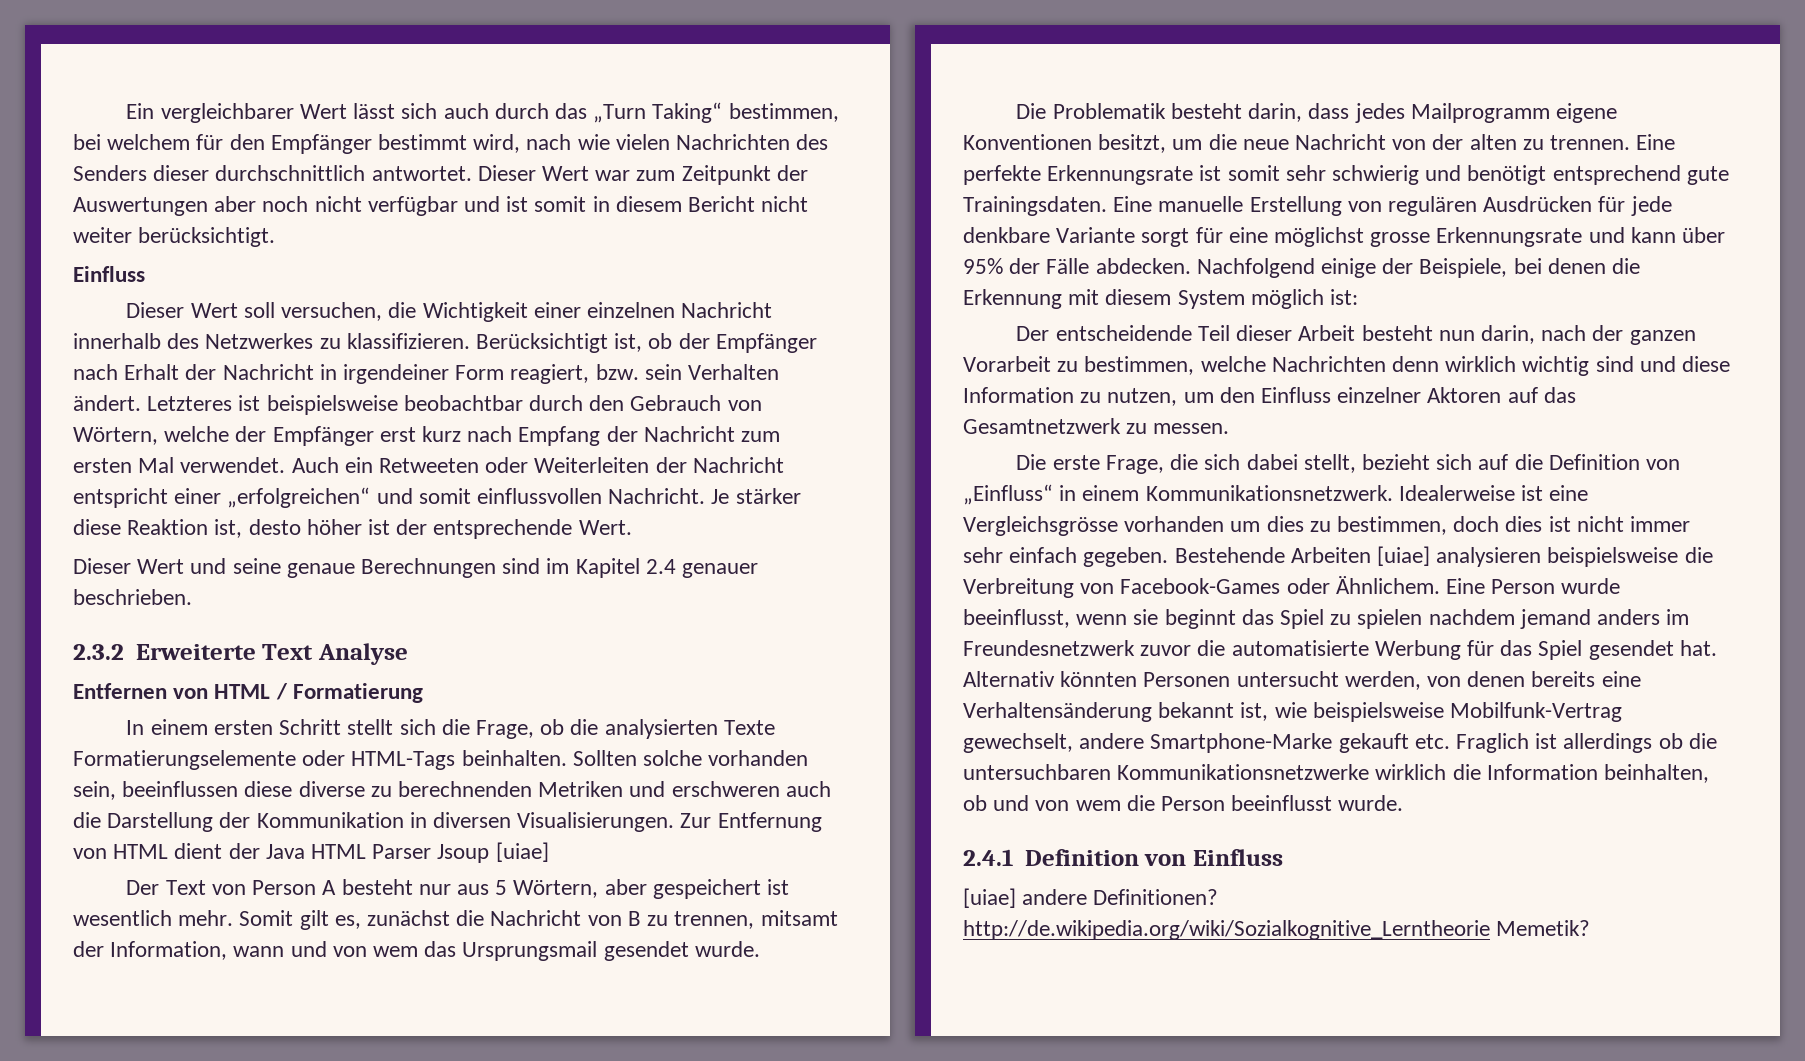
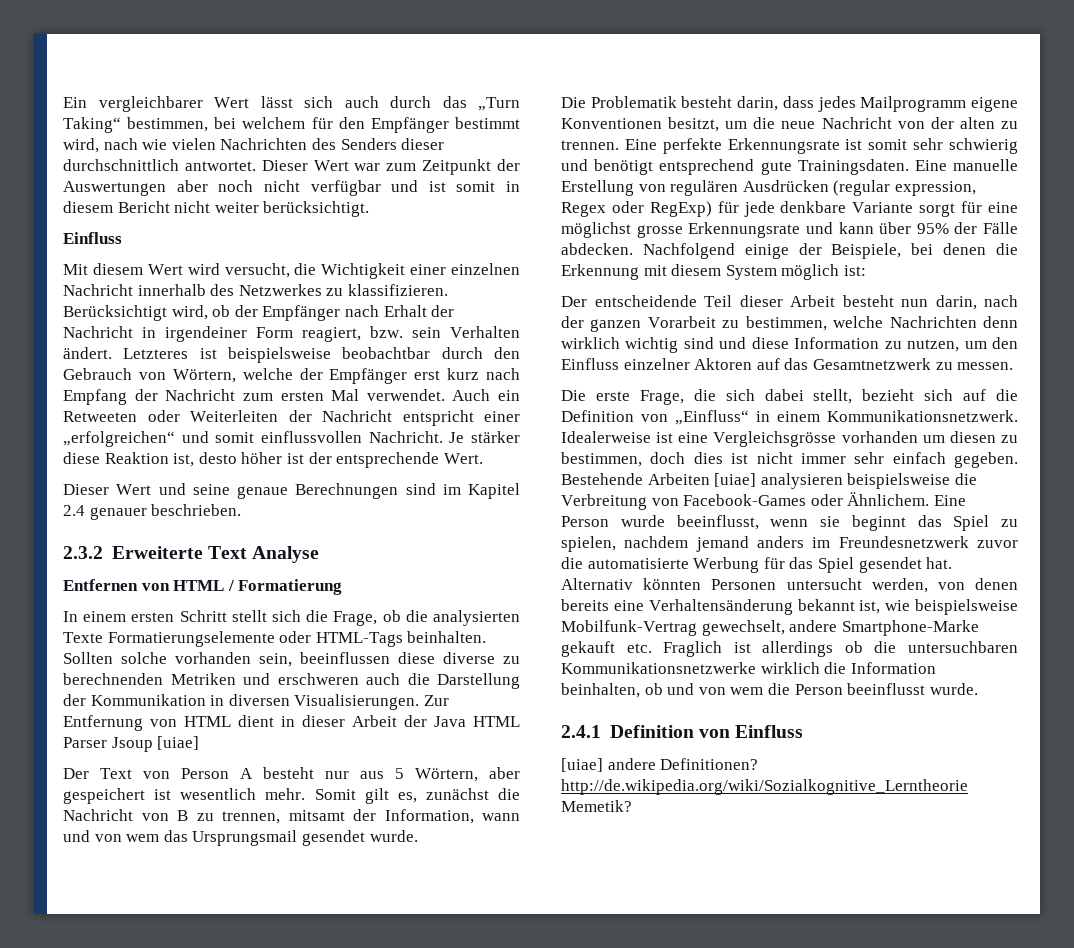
- Dieser Wert soll versuchen, die Wichtigkeit einer einzelnen Nachricht innerhalb des Netzwerkes zu klassifizieren.
+ Mit diesem Wert wird versucht, die Wichtigkeit einer einzelnen Nachricht innerhalb des Netzwerkes zu klassifizieren.
- Berücksichtigt ist, ob der Empfänger nach Erhalt der Nachricht in irgendeiner Form reagiert, bzw. sein Verhalten ändert.
+ Berücksichtigt wird, ob der Empfänger nach Erhalt der Nachricht in irgendeiner Form reagiert, bzw. sein Verhalten ändert.
- Zur Entfernung von HTML dient der Java HTML Parser Jsoup [uiae]
+ Zur Entfernung von HTML dient in dieser Arbeit der Java HTML Parser Jsoup [uiae]
- Eine manuelle Erstellung von regulären Ausdrücken für jede denkbare Variante sorgt für eine möglichst grosse Erkennungsrate und kann über 95% der Fälle abdecken.
+ Eine manuelle Erstellung von regulären Ausdrücken (regular expression, Regex oder RegExp) für jede denkbare Variante sorgt für eine möglichst grosse Erkennungsrate und kann über 95% der Fälle abdecken.
- Idealerweise ist eine Vergleichsgrösse vorhanden um dies zu bestimmen, doch dies ist nicht immer sehr einfach gegeben.
+ Idealerweise ist eine Vergleichsgrösse vorhanden um diesen zu bestimmen, doch dies ist nicht immer sehr einfach gegeben.
- Eine Person wurde beeinflusst, wenn sie beginnt das Spiel zu spielen nachdem jemand anders im Freundesnetzwerk zuvor die automatisierte Werbung für das Spiel gesendet hat.
+ Eine Person wurde beeinflusst, wenn sie beginnt das Spiel zu spielen, nachdem jemand anders im Freundesnetzwerk zuvor die automatisierte Werbung für das Spiel gesendet hat.

